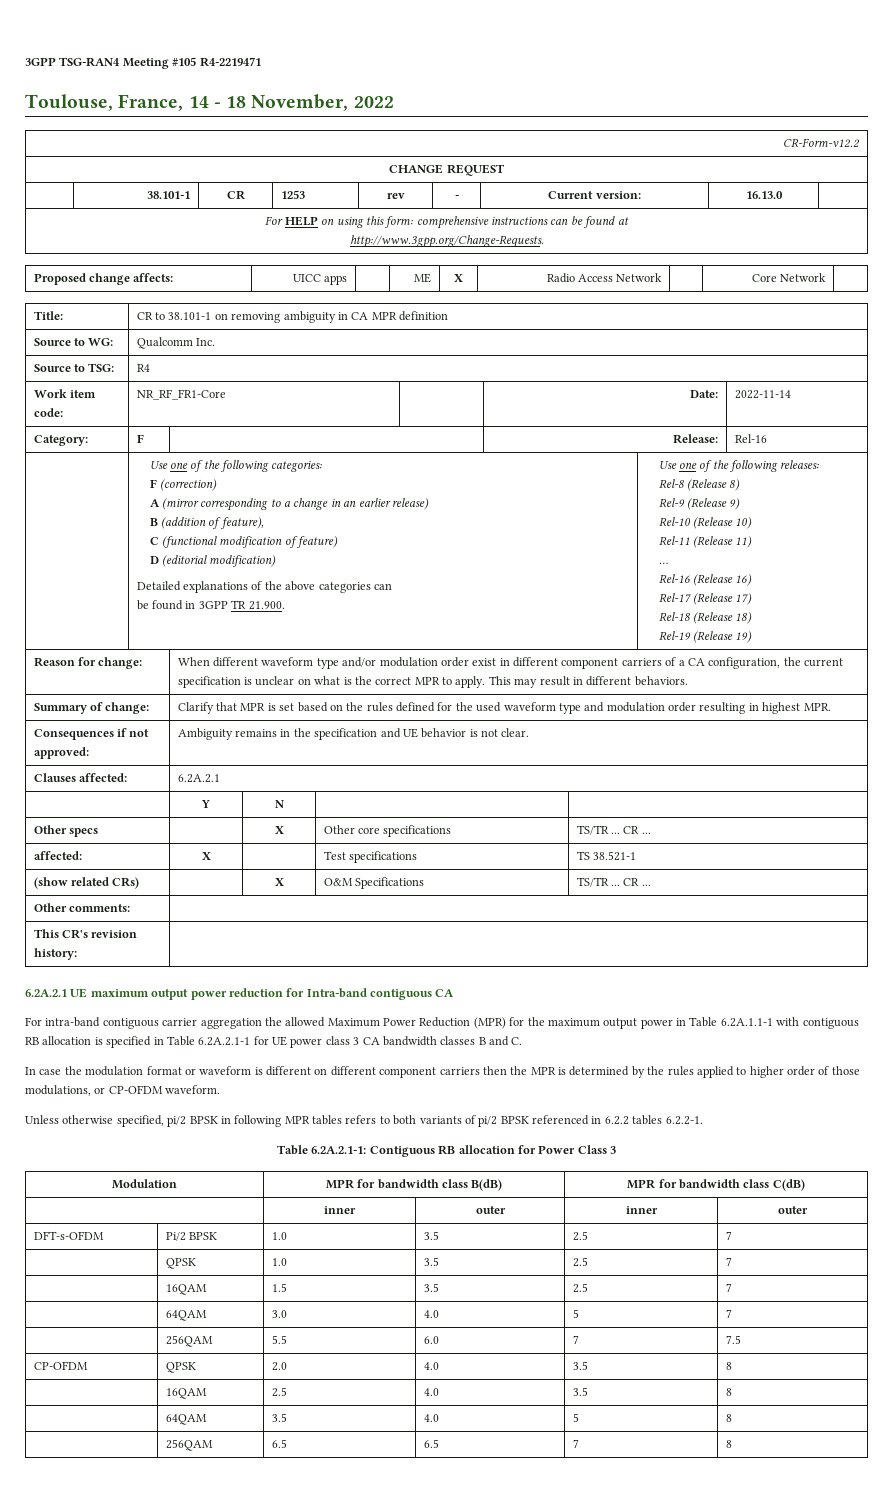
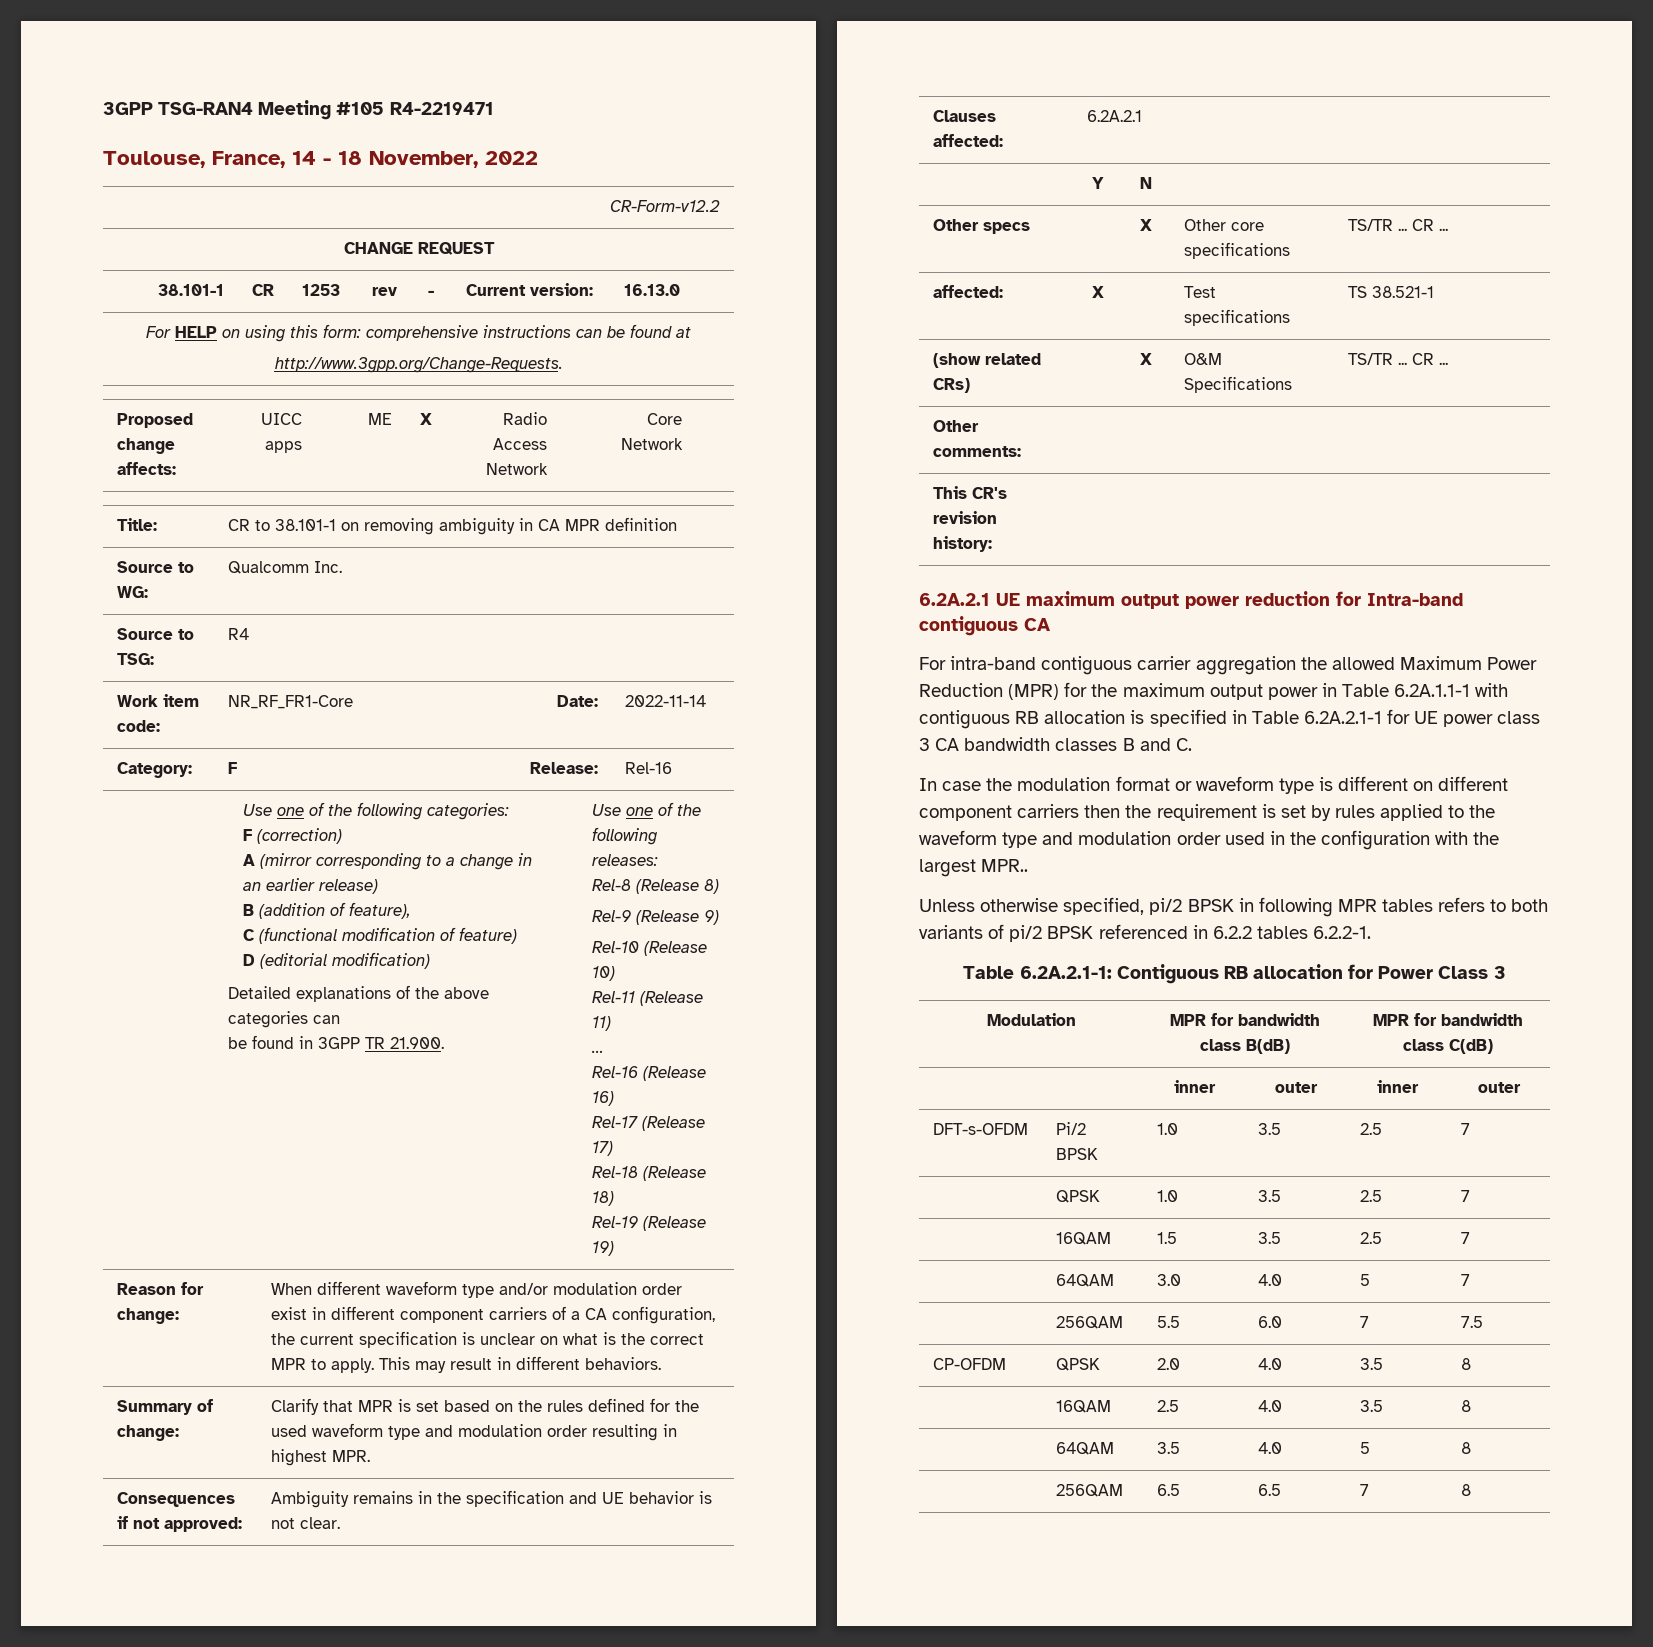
- In case the modulation format or waveform is different on different component carriers then the MPR is determined by the rules applied to higher order of those modulations, or CP-OFDM waveform.
+ In case the modulation format or waveform type is different on different component carriers then the requirement is set by rules applied to the waveform type and modulation order used in the configuration with the largest MPR..

